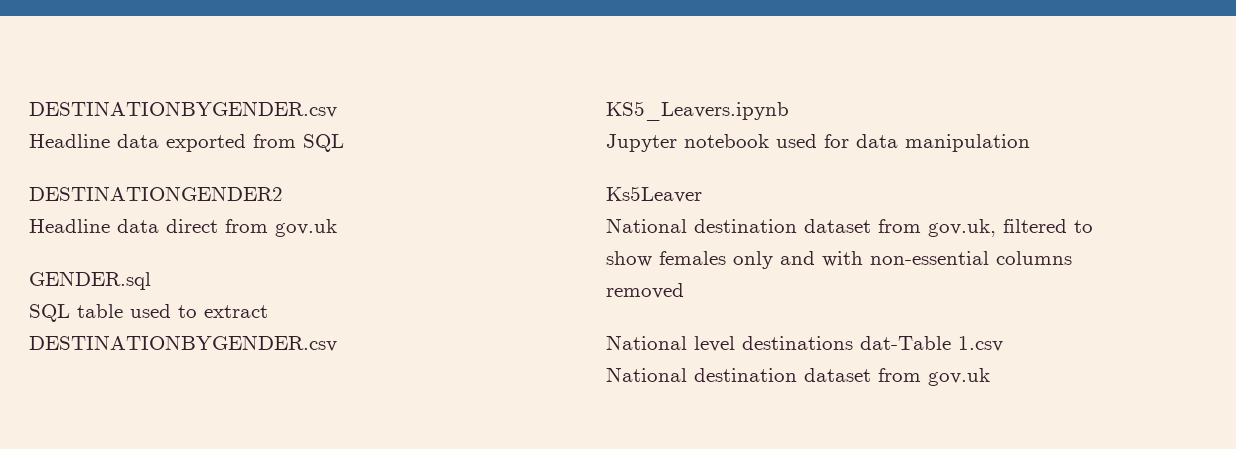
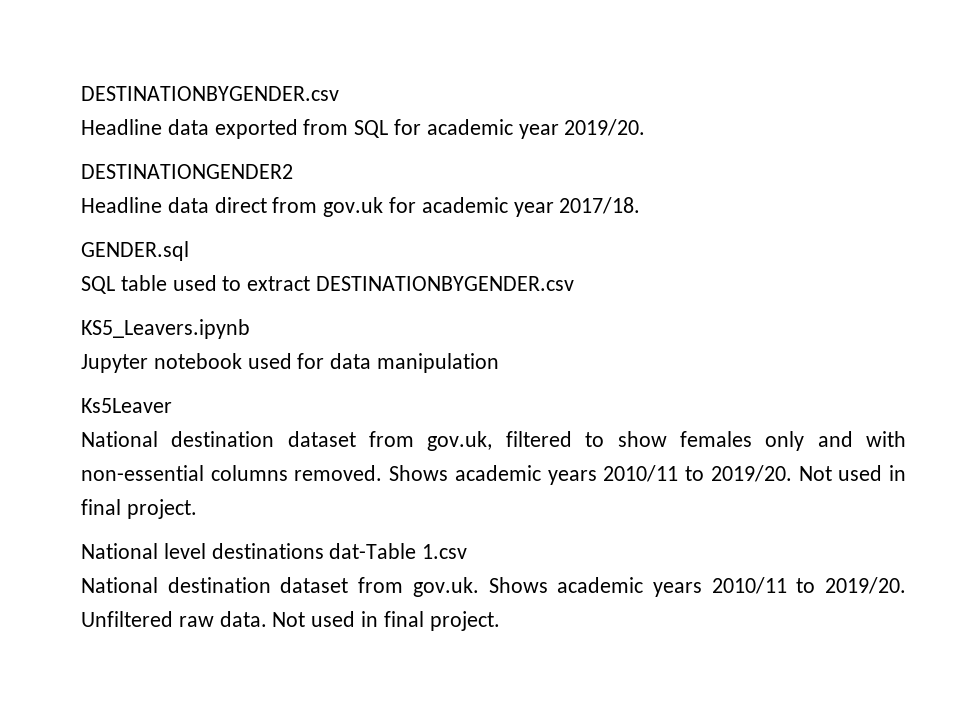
- Headline data exported from SQL
+ Headline data exported from SQL for academic year 2019/20.
- Headline data direct from gov.uk
+ Headline data direct from gov.uk for academic year 2017/18.
- National destination dataset from gov.uk, filtered to show females only and with non-essential columns removed
+ National destination dataset from gov.uk, filtered to show females only and with non-essential columns removed. Shows academic years 2010/11 to 2019/20. Not used in final project.
- National destination dataset from gov.uk
+ National destination dataset from gov.uk. Shows academic years 2010/11 to 2019/20. Unfiltered raw data. Not used in final project.

